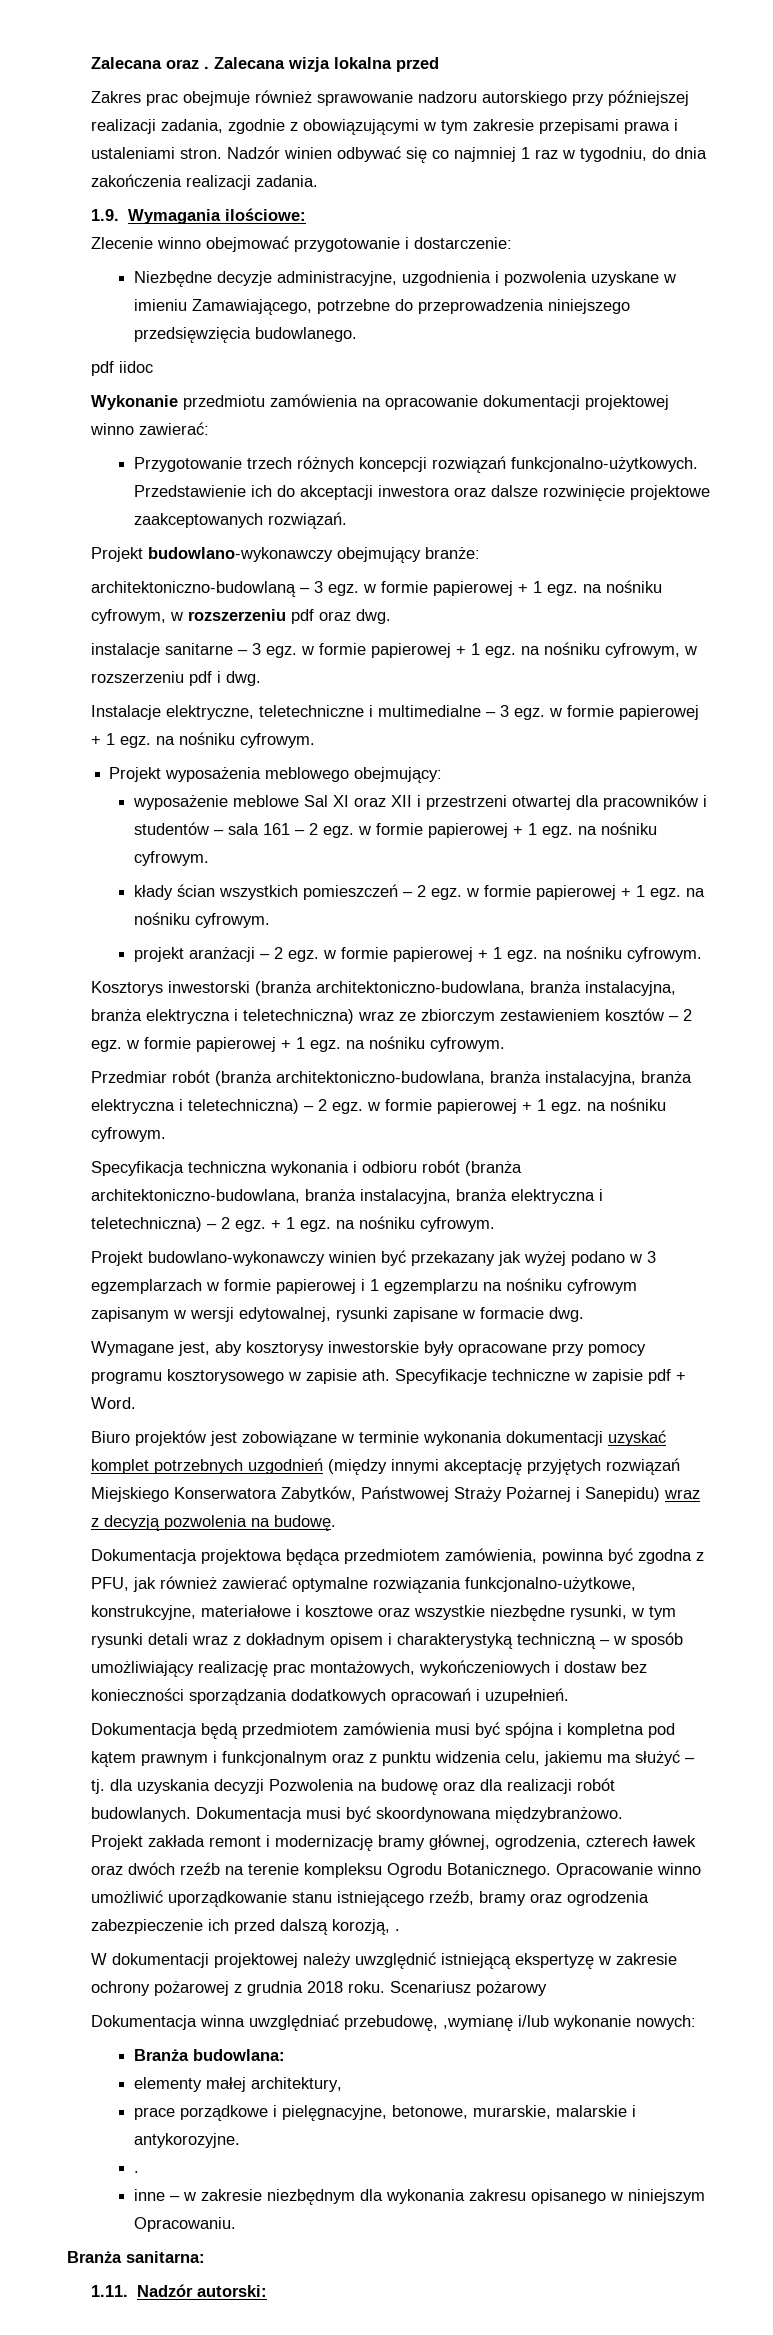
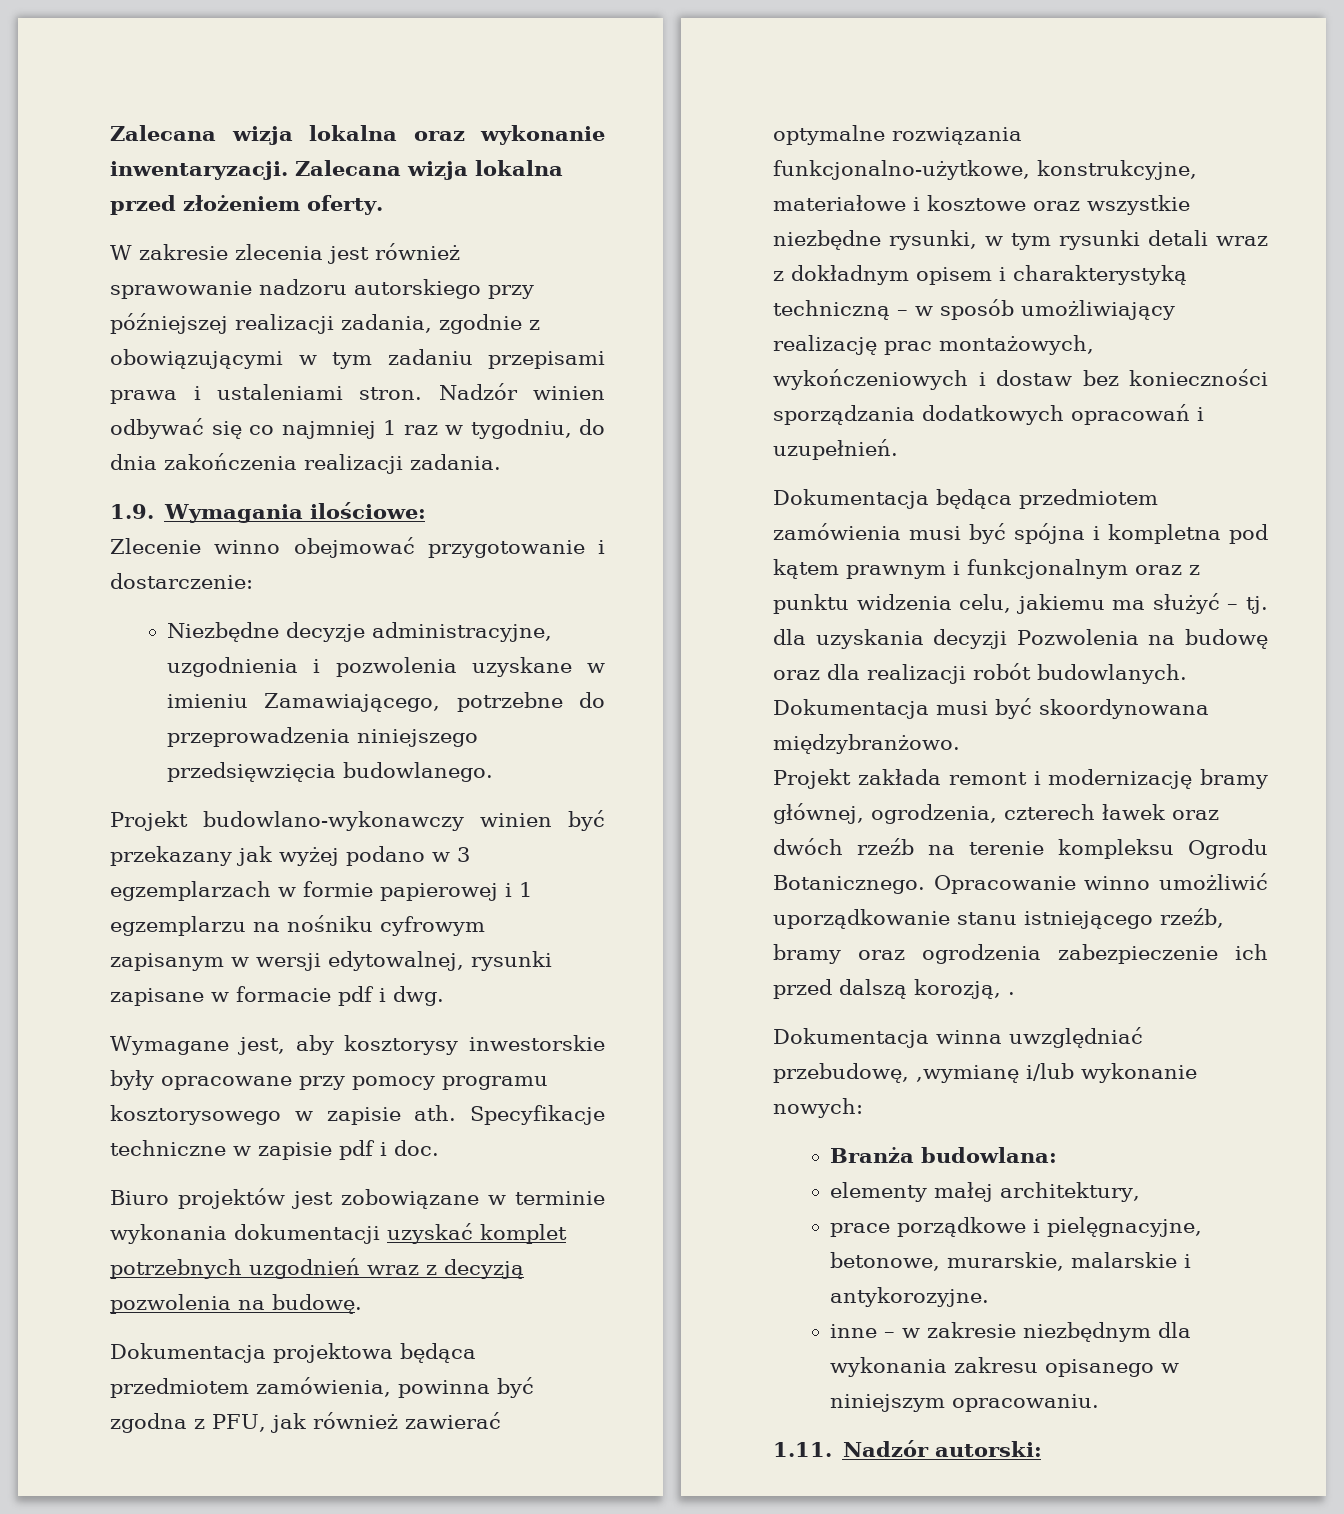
- Zalecana oraz .
+ Zalecana wizja lokalna oraz wykonanie inwentaryzacji.
- Zalecana wizja lokalna przed
- Zakres prac obejmuje również sprawowanie nadzoru autorskiego przy późniejszej realizacji zadania, zgodnie z obowiązującymi w tym zakresie przepisami prawa i ustaleniami stron.
+ Zalecana wizja lokalna przed złożeniem oferty.
+ W zakresie zlecenia jest również sprawowanie nadzoru autorskiego przy późniejszej realizacji zadania, zgodnie z obowiązującymi w tym zadaniu przepisami prawa i ustaleniami stron.
- pdf iidoc
- Wykonanie przedmiotu zamówienia na opracowanie dokumentacji projektowej winno zawierać:
- Przygotowanie trzech różnych koncepcji rozwiązań funkcjonalno-użytkowych. Przedstawienie ich do akceptacji inwestora oraz dalsze rozwinięcie projektowe zaakceptowanych rozwiązań.
- Projekt budowlano-wykonawczy obejmujący branże:
- architektoniczno-budowlaną – 3 egz. w formie papierowej + 1 egz. na nośniku cyfrowym, w rozszerzeniu pdf oraz dwg.
- instalacje sanitarne – 3 egz. w formie papierowej + 1 egz. na nośniku cyfrowym, w rozszerzeniu pdf i dwg.
- Instalacje elektryczne, teletechniczne i multimedialne – 3 egz. w formie papierowej + 1 egz. na nośniku cyfrowym.
- Projekt wyposażenia meblowego obejmujący:
- wyposażenie meblowe Sal XI oraz XII i przestrzeni otwartej dla pracowników i studentów – sala 161 – 2 egz. w formie papierowej + 1 egz. na nośniku cyfrowym.
- kłady ścian wszystkich pomieszczeń – 2 egz. w formie papierowej + 1 egz. na nośniku cyfrowym.
- projekt aranżacji – 2 egz. w formie papierowej + 1 egz. na nośniku cyfrowym.
- Kosztorys inwestorski (branża architektoniczno-budowlana, branża instalacyjna, branża elektryczna i teletechniczna) wraz ze zbiorczym zestawieniem kosztów – 2 egz. w formie papierowej + 1 egz. na nośniku cyfrowym.
- Przedmiar robót (branża architektoniczno-budowlana, branża instalacyjna, branża elektryczna i teletechniczna) – 2 egz. w formie papierowej + 1 egz. na nośniku cyfrowym.
- Specyfikacja techniczna wykonania i odbioru robót (branża architektoniczno-budowlana, branża instalacyjna, branża elektryczna i teletechniczna) – 2 egz. + 1 egz. na nośniku cyfrowym.
- Projekt budowlano-wykonawczy winien być przekazany jak wyżej podano w 3 egzemplarzach w formie papierowej i 1 egzemplarzu na nośniku cyfrowym zapisanym w wersji edytowalnej, rysunki zapisane w formacie dwg.
+ Projekt budowlano-wykonawczy winien być przekazany jak wyżej podano w 3 egzemplarzach w formie papierowej i 1 egzemplarzu na nośniku cyfrowym zapisanym w wersji edytowalnej, rysunki zapisane w formacie pdf i dwg.
- Specyfikacje techniczne w zapisie pdf + Word.
+ Specyfikacje techniczne w zapisie pdf i doc.
- Biuro projektów jest zobowiązane w terminie wykonania dokumentacji uzyskać komplet potrzebnych uzgodnień (między innymi akceptację przyjętych rozwiązań Miejskiego Konserwatora Zabytków, Państwowej Straży Pożarnej i Sanepidu) wraz z decyzją pozwolenia na budowę.
+ Biuro projektów jest zobowiązane w terminie wykonania dokumentacji uzyskać komplet potrzebnych uzgodnień wraz z decyzją pozwolenia na budowę.
- Dokumentacja będą przedmiotem zamówienia musi być spójna i kompletna pod kątem prawnym i funkcjonalnym oraz z punktu widzenia celu, jakiemu ma służyć – tj. dla uzyskania decyzji Pozwolenia na budowę oraz dla realizacji robót budowlanych.
+ Dokumentacja będąca przedmiotem zamówienia musi być spójna i kompletna pod kątem prawnym i funkcjonalnym oraz z punktu widzenia celu, jakiemu ma służyć – tj. dla uzyskania decyzji Pozwolenia na budowę oraz dla realizacji robót budowlanych.
- W dokumentacji projektowej należy uwzględnić istniejącą ekspertyzę w zakresie ochrony pożarowej z grudnia 2018 roku. Scenariusz pożarowy
  prace porządkowe i pielęgnacyjne, betonowe, murarskie, malarskie i antykorozyjne.
- .
- inne – w zakresie niezbędnym dla wykonania zakresu opisanego w niniejszym Opracowaniu.
- Branża sanitarna:
+ inne – w zakresie niezbędnym dla wykonania zakresu opisanego w niniejszym opracowaniu.

